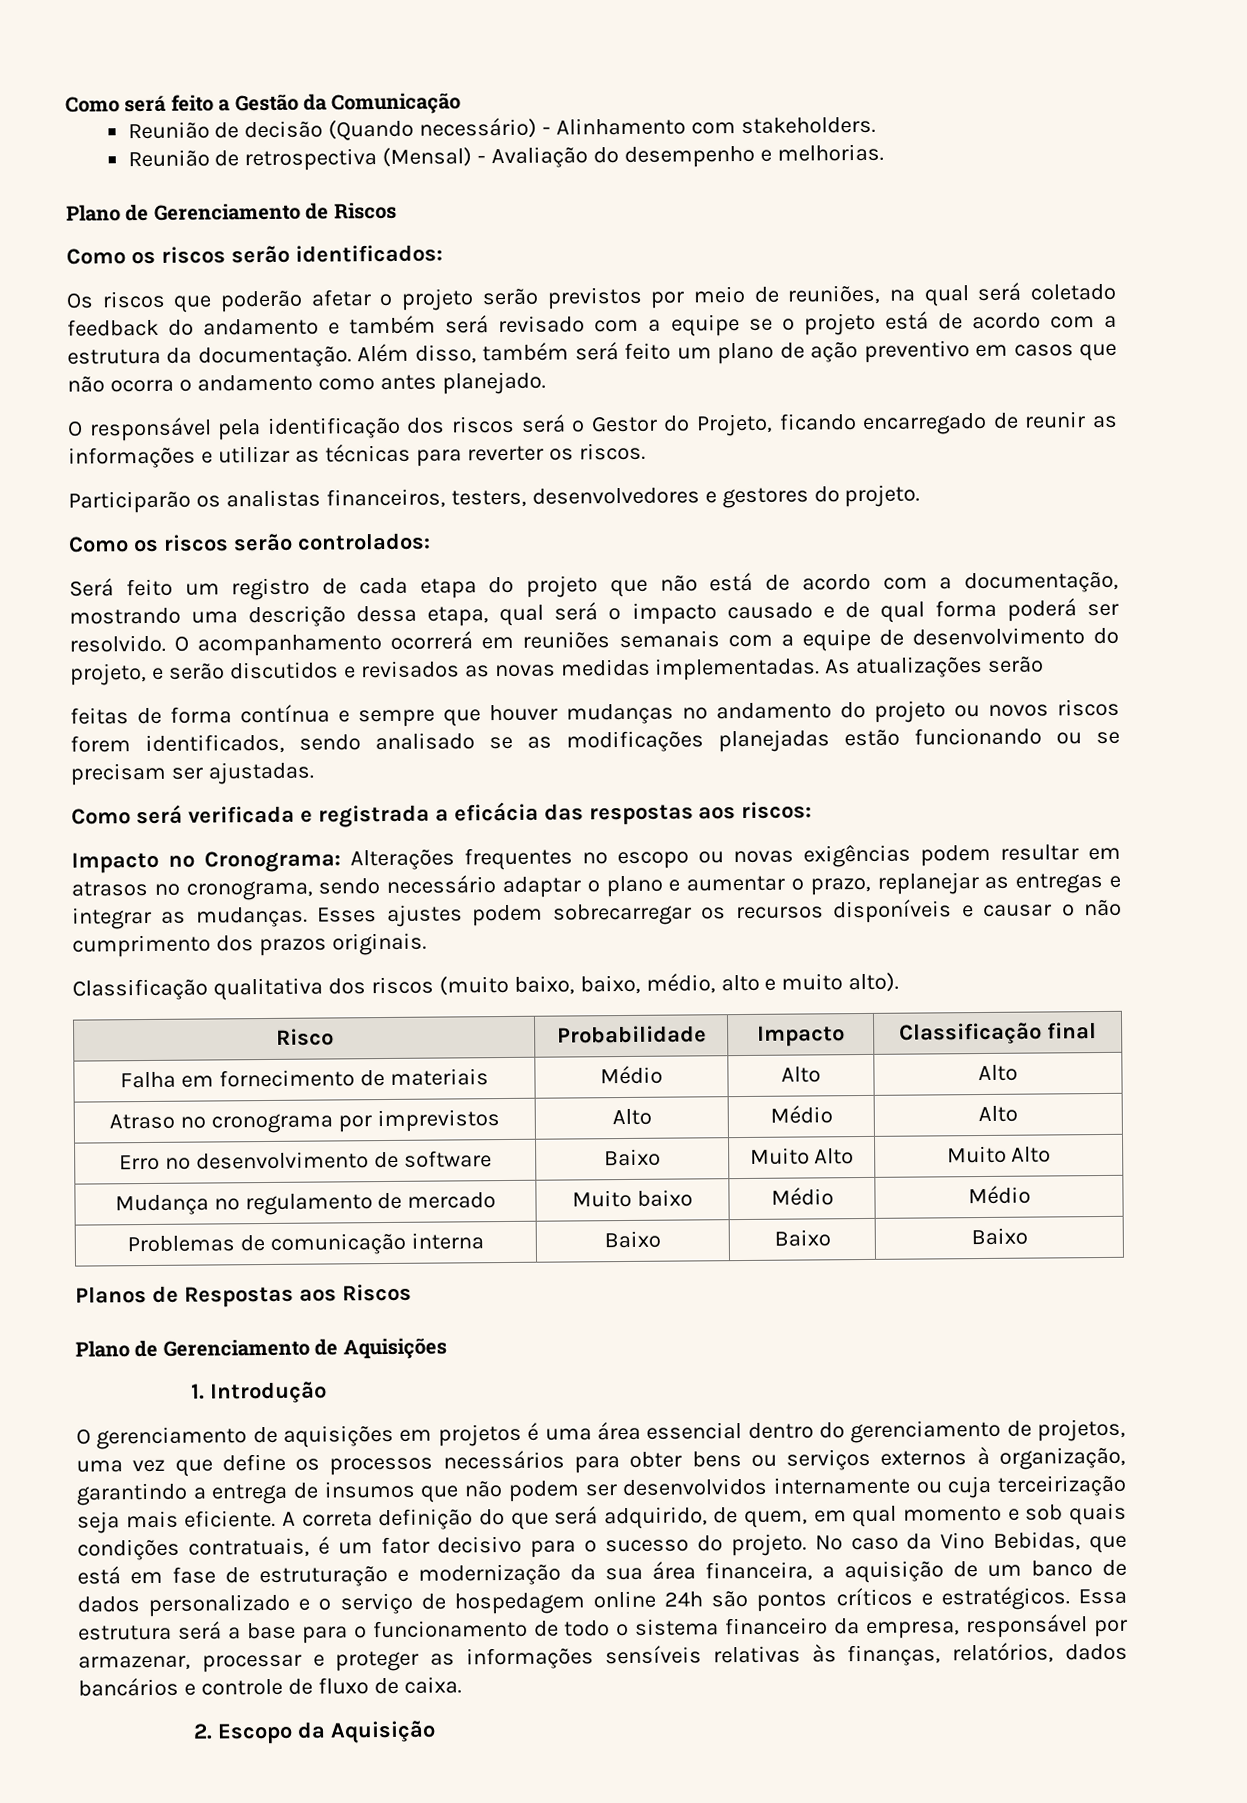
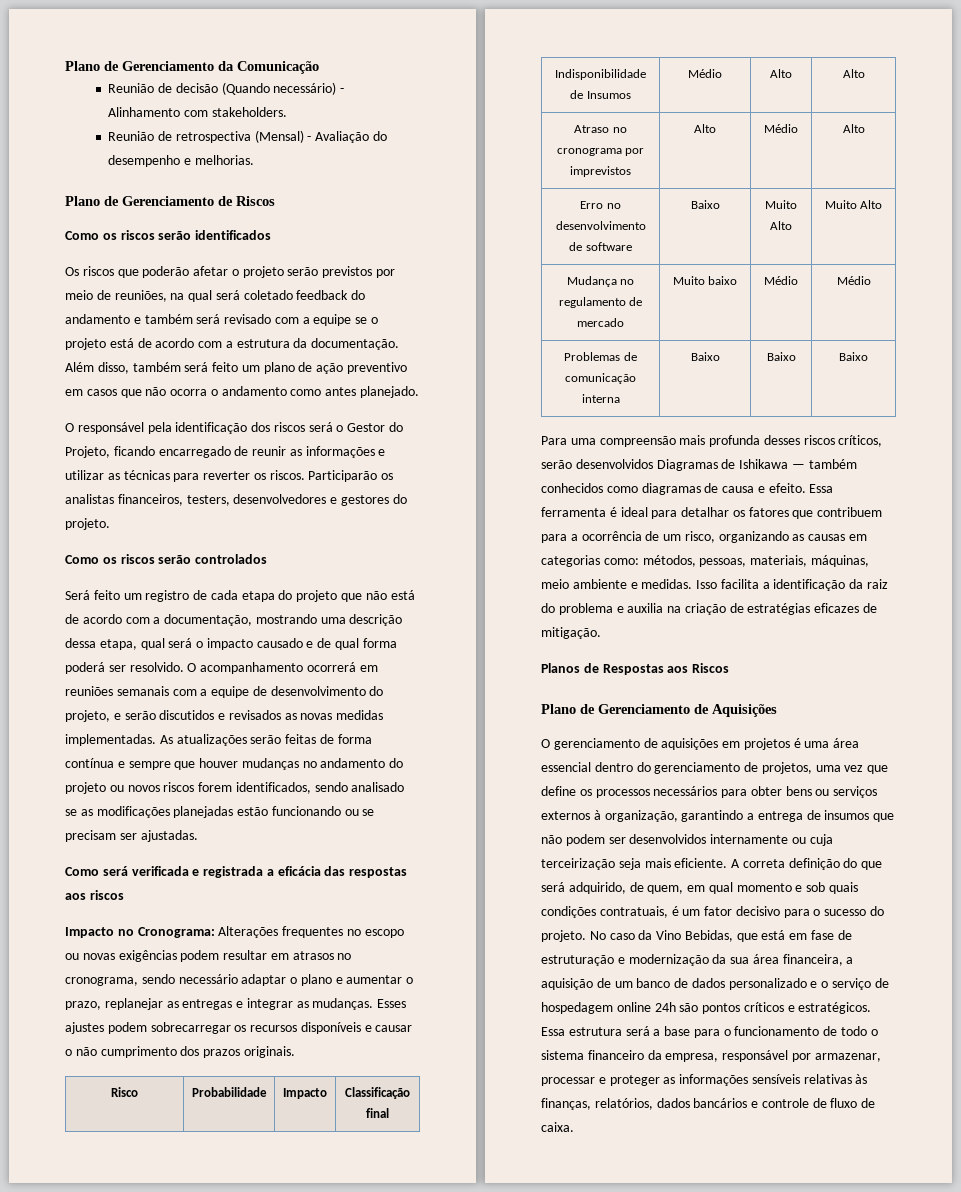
- Como será feito a Gestão da Comunicação
+ Plano de Gerenciamento da Comunicação
- Como os riscos serão identificados:
+ Como os riscos serão identificados
- O responsável pela identificação dos riscos será o Gestor do Projeto, ficando encarregado de reunir as informações e utilizar as técnicas para reverter os riscos.
- Participarão os analistas financeiros, testers, desenvolvedores e gestores do projeto.
+ O responsável pela identificação dos riscos será o Gestor do Projeto, ficando encarregado de reunir as informações e utilizar as técnicas para reverter os riscos. Participarão os analistas financeiros, testers, desenvolvedores e gestores do projeto.
- Como os riscos serão controlados:
+ Como os riscos serão controlados
- As atualizações serão
- feitas de forma contínua e sempre que houver mudanças no andamento do projeto ou novos riscos forem identificados, sendo analisado se as modificações planejadas estão funcionando ou se precisam ser ajustadas.
+ As atualizações serão feitas de forma contínua e sempre que houver mudanças no andamento do projeto ou novos riscos forem identificados, sendo analisado se as modificações planejadas estão funcionando ou se precisam ser ajustadas.
- Como será verificada e registrada a eficácia das respostas aos riscos:
+ Como será verificada e registrada a eficácia das respostas aos riscos
- Classificação qualitativa dos riscos (muito baixo, baixo, médio, alto e muito alto).
- Falha em fornecimento de materiais | Médio | Alto | Alto
+ Indisponibilidade de Insumos | Médio | Alto | Alto
+ Para uma compreensão mais profunda desses riscos críticos, serão desenvolvidos Diagramas de Ishikawa — também conhecidos como diagramas de causa e efeito. Essa ferramenta é ideal para detalhar os fatores que contribuem para a ocorrência de um risco, organizando as causas em categorias como: métodos, pessoas, materiais, máquinas, meio ambiente e medidas. Isso facilita a identificação da raiz do problema e auxilia na criação de estratégias eficazes de mitigação.
- 1. Introdução
- 2. Escopo da Aquisição

